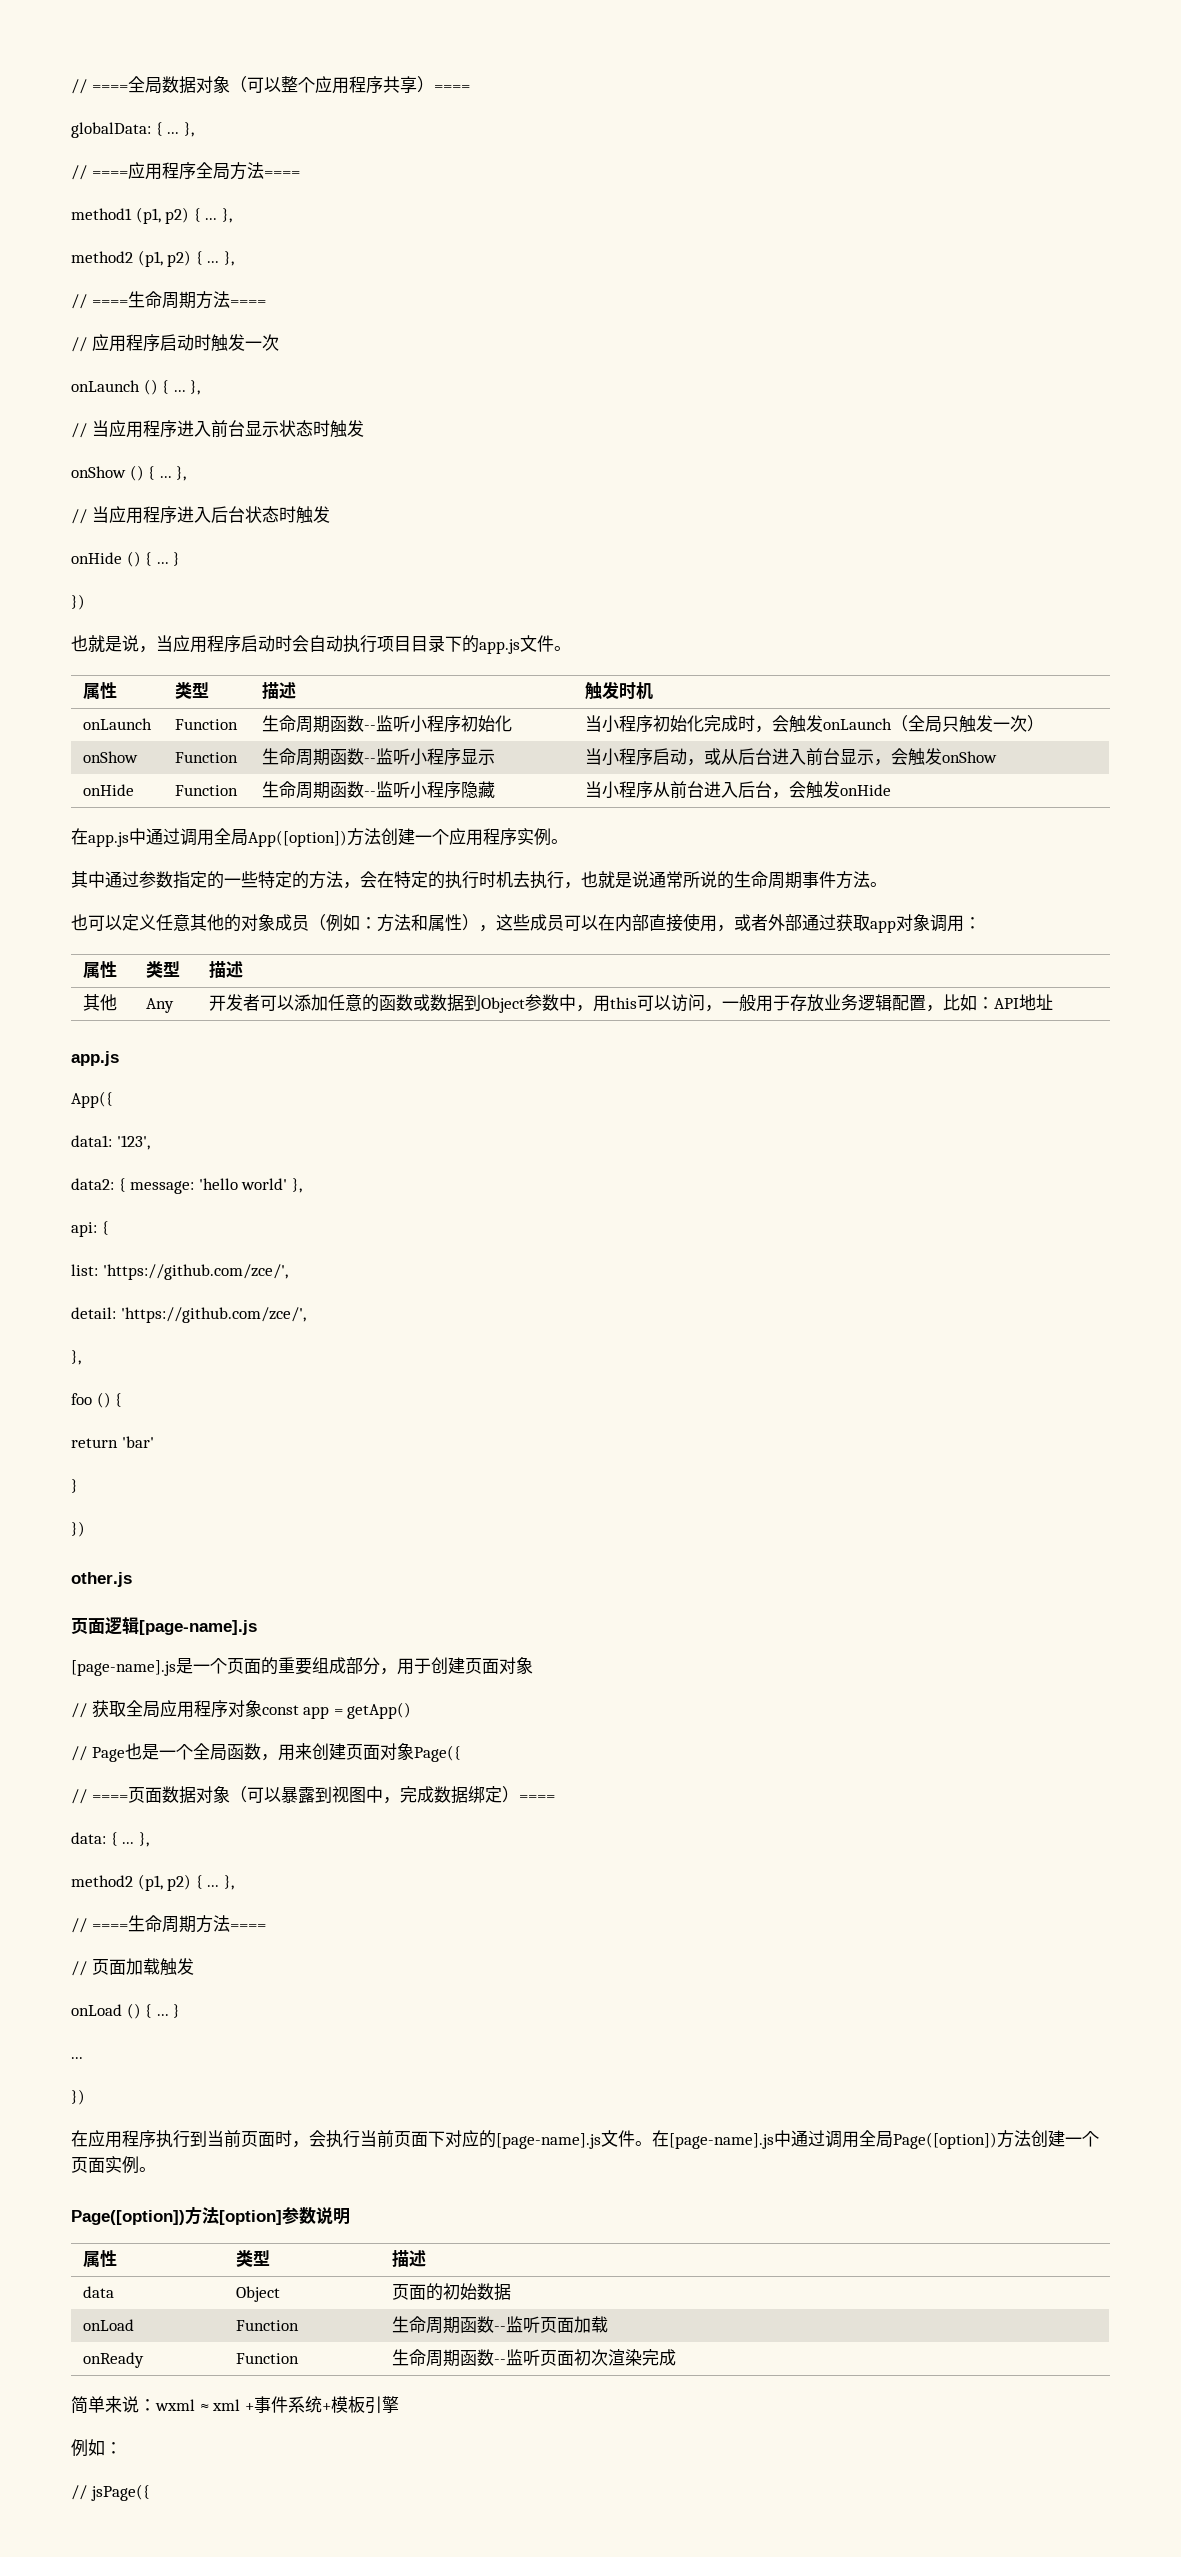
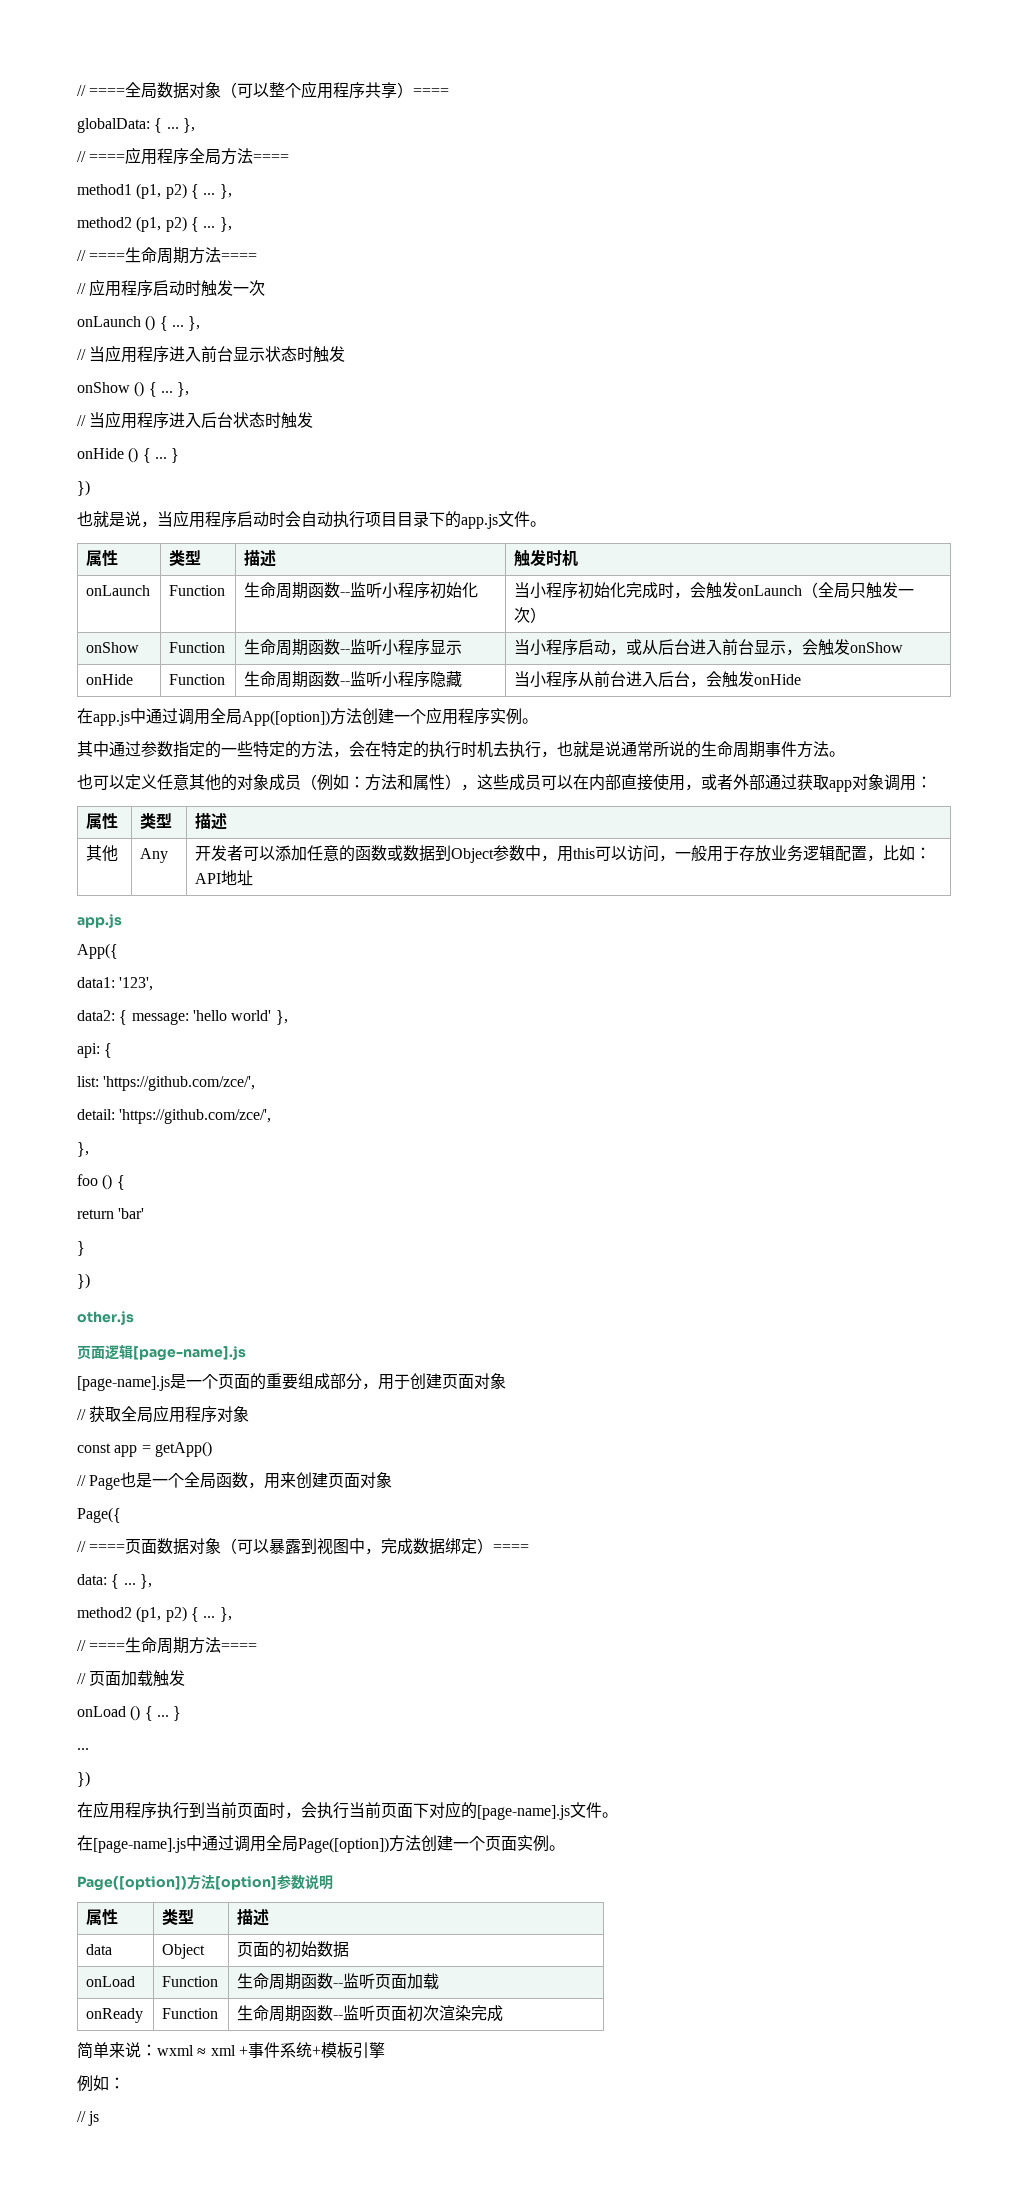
- // 获取全局应用程序对象const app = getApp()
+ // 获取全局应用程序对象
+ const app = getApp()
- // Page也是一个全局函数，用来创建页面对象Page({
+ // Page也是一个全局函数，用来创建页面对象
+ Page({
- 在应用程序执行到当前页面时，会执行当前页面下对应的[page-name].js文件。在[page-name].js中通过调用全局Page([option])方法创建一个页面实例。
+ 在应用程序执行到当前页面时，会执行当前页面下对应的[page-name].js文件。
+ 在[page-name].js中通过调用全局Page([option])方法创建一个页面实例。
- // jsPage({
+ // js

